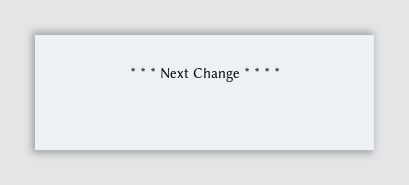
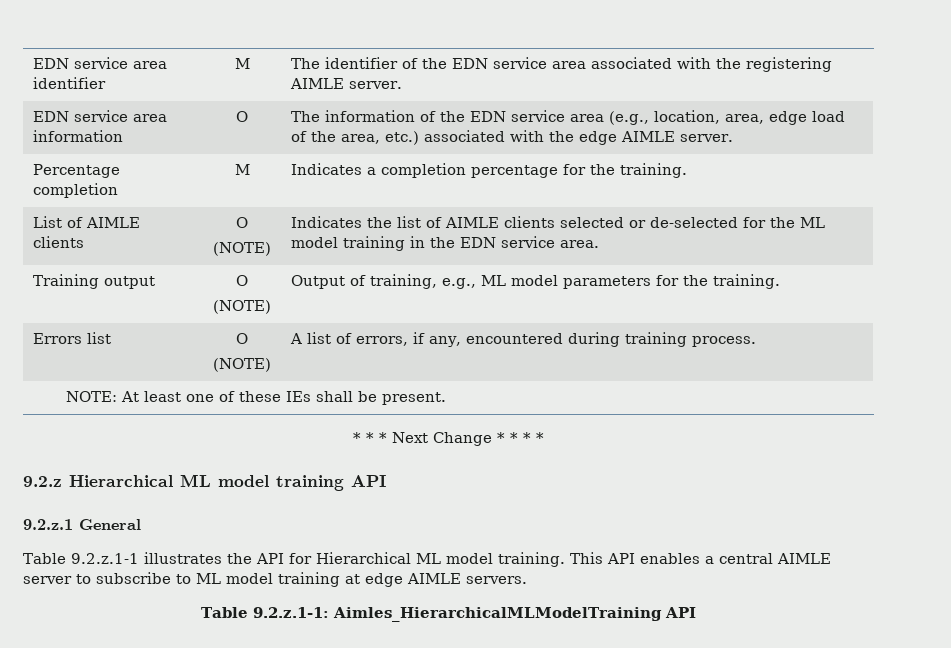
+ EDN service area identifier | M | The identifier of the EDN service area associated with the registering AIMLE server.
+ EDN service area information | O | The information of the EDN service area (e.g., location, area, edge load of the area, etc.) associated with the edge AIMLE server.
+ Percentage completion | M | Indicates a completion percentage for the training.
+ List of AIMLE clients | O
+ (NOTE) | Indicates the list of AIMLE clients selected or de-selected for the ML model training in the EDN service area.
+ Training output | O
+ (NOTE) | Output of training, e.g., ML model parameters for the training.
+ Errors list | O
+ (NOTE) | A list of errors, if any, encountered during training process.
+ NOTE: At least one of these IEs shall be present.
+ 9.2.z Hierarchical ML model training API
+ 9.2.z.1 General
+ Table 9.2.z.1-1 illustrates the API for Hierarchical ML model training. This API enables a central AIMLE server to subscribe to ML model training at edge AIMLE servers.
+ Table 9.2.z.1-1: Aimles_HierarchicalMLModelTraining API

